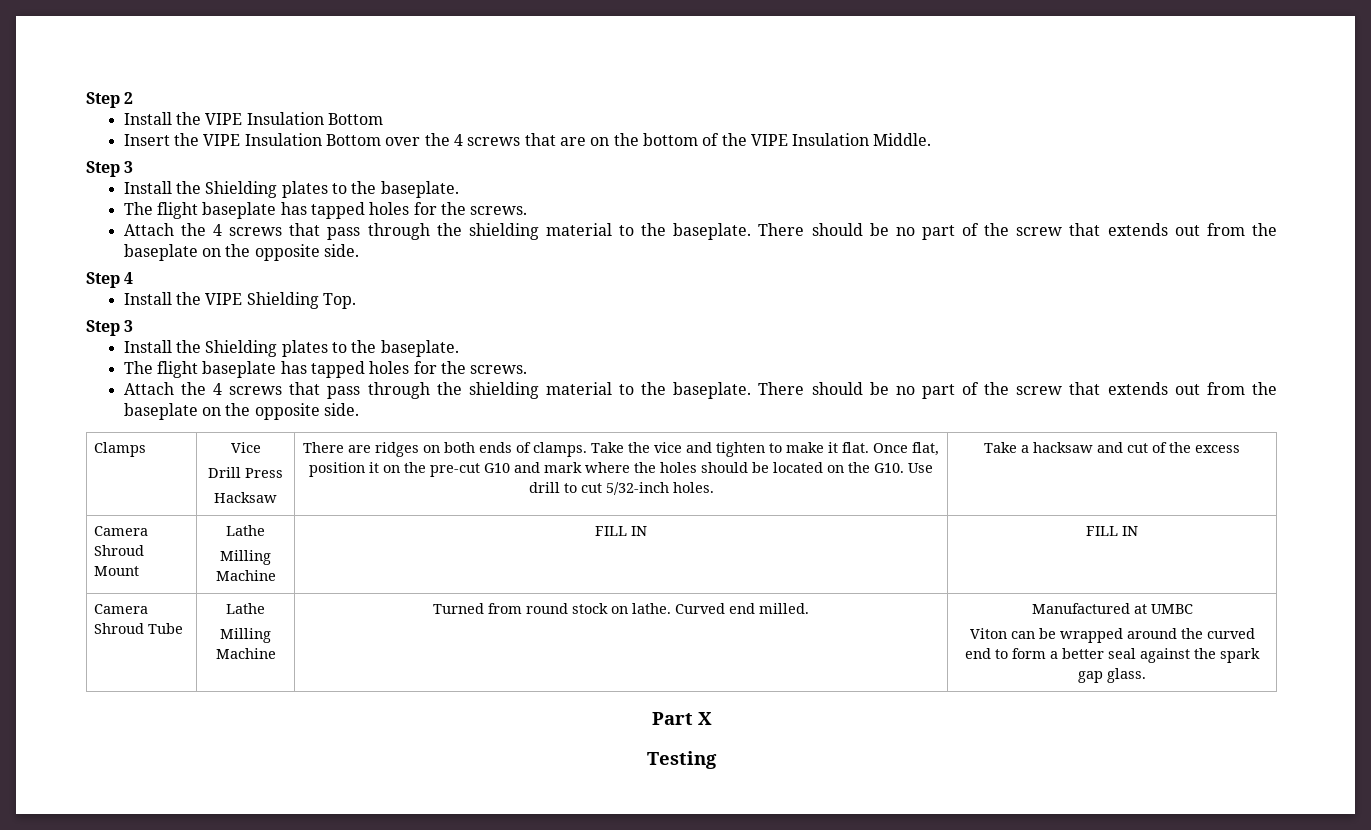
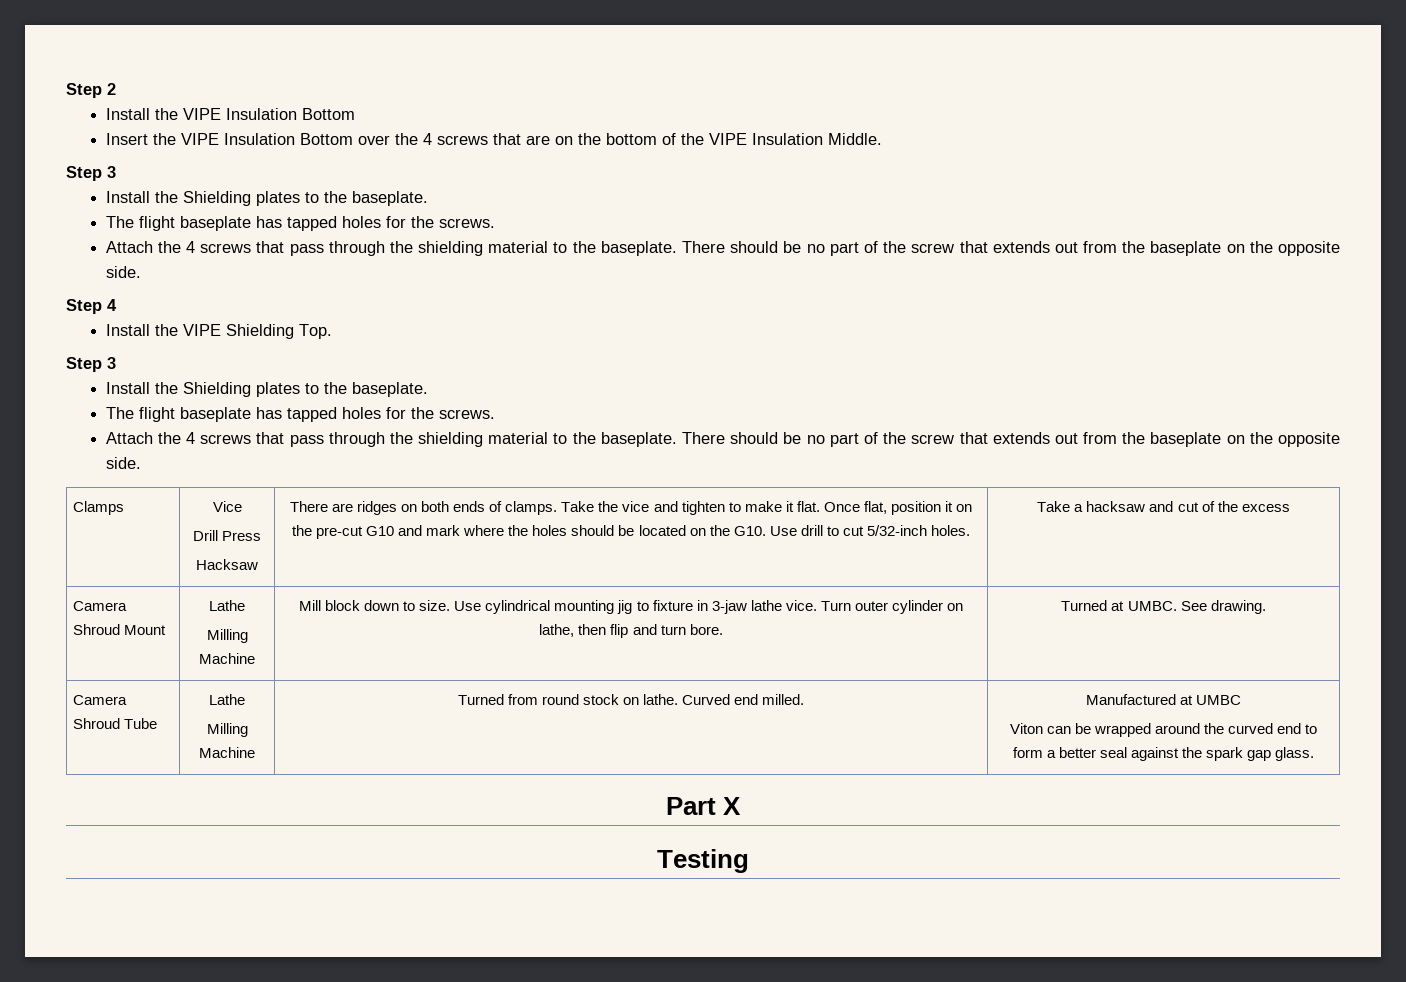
  Camera Shroud Mount | Lathe
- Milling Machine | FILL IN | FILL IN
+ Milling Machine | Mill block down to size. Use cylindrical mounting jig to fixture in 3-jaw lathe vice. Turn outer cylinder on lathe, then flip and turn bore. | Turned at UMBC. See drawing.

